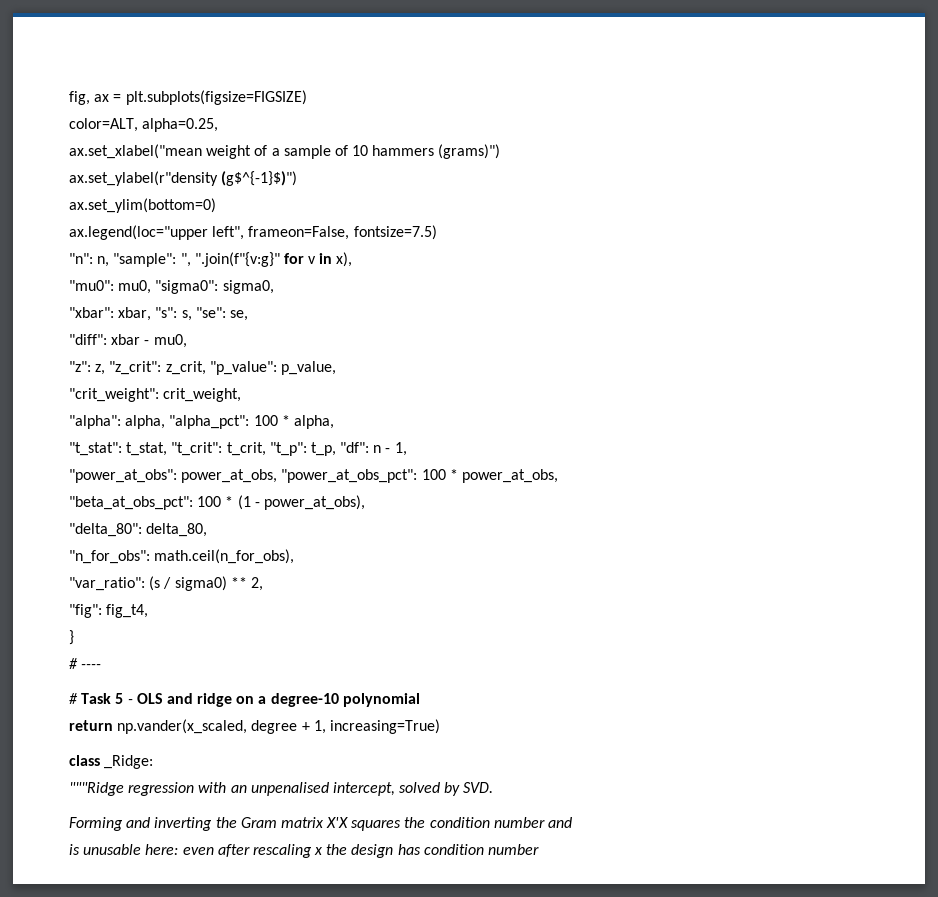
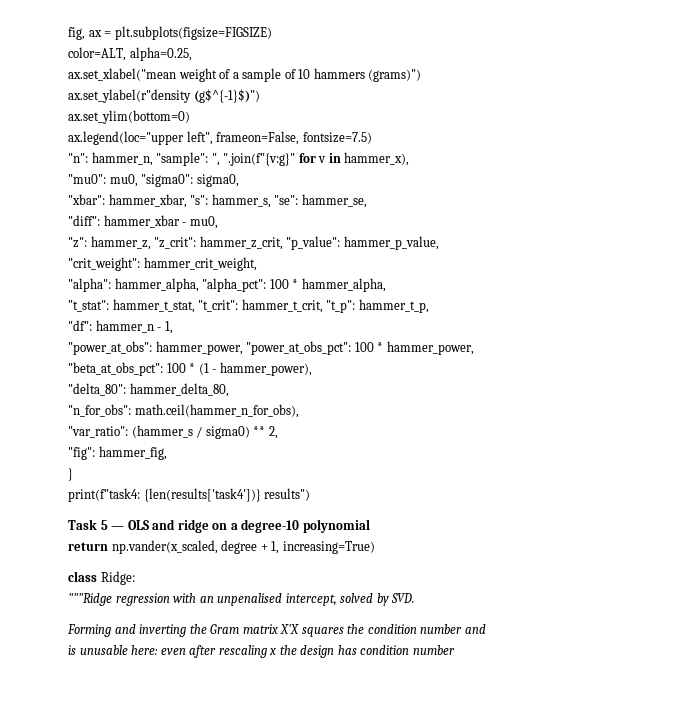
- "n": n, "sample": ", ".join(f"{v:g}" for v in x),
+ "n": hammer_n, "sample": ", ".join(f"{v:g}" for v in hammer_x),
- "xbar": xbar, "s": s, "se": se,
+ "xbar": hammer_xbar, "s": hammer_s, "se": hammer_se,
- "diff": xbar - mu0,
+ "diff": hammer_xbar - mu0,
- "z": z, "z_crit": z_crit, "p_value": p_value,
+ "z": hammer_z, "z_crit": hammer_z_crit, "p_value": hammer_p_value,
- "crit_weight": crit_weight,
+ "crit_weight": hammer_crit_weight,
- "alpha": alpha, "alpha_pct": 100 * alpha,
+ "alpha": hammer_alpha, "alpha_pct": 100 * hammer_alpha,
- "t_stat": t_stat, "t_crit": t_crit, "t_p": t_p, "df": n - 1,
+ "t_stat": hammer_t_stat, "t_crit": hammer_t_crit, "t_p": hammer_t_p,
+ "df": hammer_n - 1,
- "power_at_obs": power_at_obs, "power_at_obs_pct": 100 * power_at_obs,
+ "power_at_obs": hammer_power, "power_at_obs_pct": 100 * hammer_power,
- "beta_at_obs_pct": 100 * (1 - power_at_obs),
+ "beta_at_obs_pct": 100 * (1 - hammer_power),
- "delta_80": delta_80,
+ "delta_80": hammer_delta_80,
- "n_for_obs": math.ceil(n_for_obs),
+ "n_for_obs": math.ceil(hammer_n_for_obs),
- "var_ratio": (s / sigma0) ** 2,
+ "var_ratio": (hammer_s / sigma0) ** 2,
- "fig": fig_t4,
+ "fig": hammer_fig,
- # ----
- # Task 5 - OLS and ridge on a degree-10 polynomial
+ print(f"task4: {len(results['task4'])} results")
+ Task 5 — OLS and ridge on a degree-10 polynomial
- class _Ridge:
+ class Ridge:

